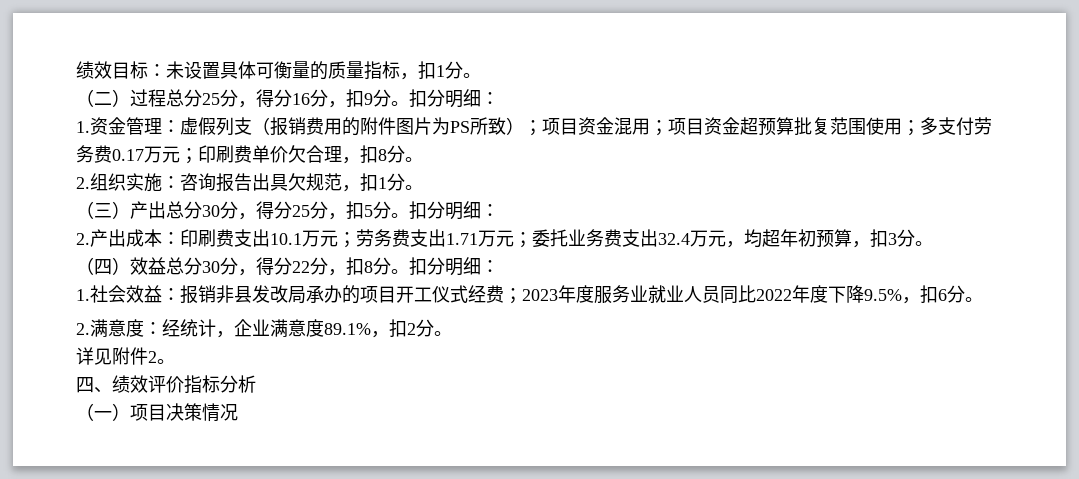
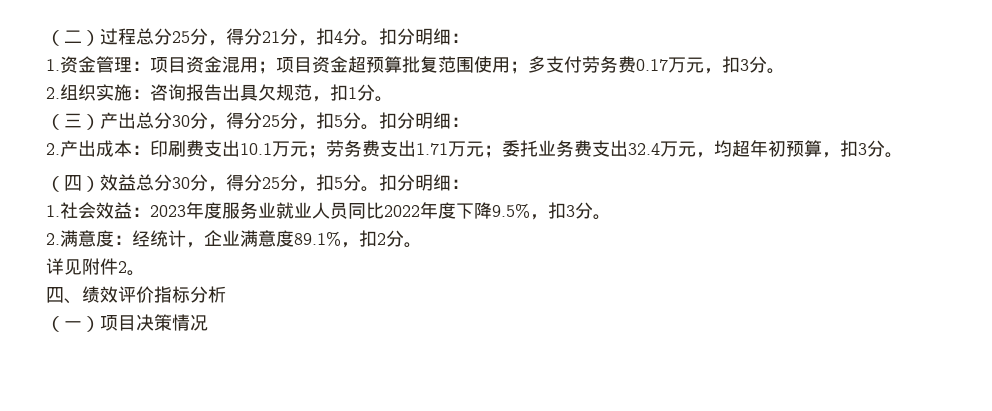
- 绩效目标：未设置具体可衡量的质量指标，扣1分。
- （二）过程总分25分，得分16分，扣9分。
+ （二）过程总分25分，得分21分，扣4分。
- 1.资金管理：虚假列支（报销费用的附件图片为PS所致）；项目资金混用；项目资金超预算批复范围使用；多支付劳务费0.17万元；印刷费单价欠合理，扣8分。
+ 1.资金管理：项目资金混用；项目资金超预算批复范围使用；多支付劳务费0.17万元，扣3分。
- （四）效益总分30分，得分22分，扣8分。
+ （四）效益总分30分，得分25分，扣5分。
- 1.社会效益：报销非县发改局承办的项目开工仪式经费；2023年度服务业就业人员同比2022年度下降9.5%，扣6分。
+ 1.社会效益：2023年度服务业就业人员同比2022年度下降9.5%，扣3分。

